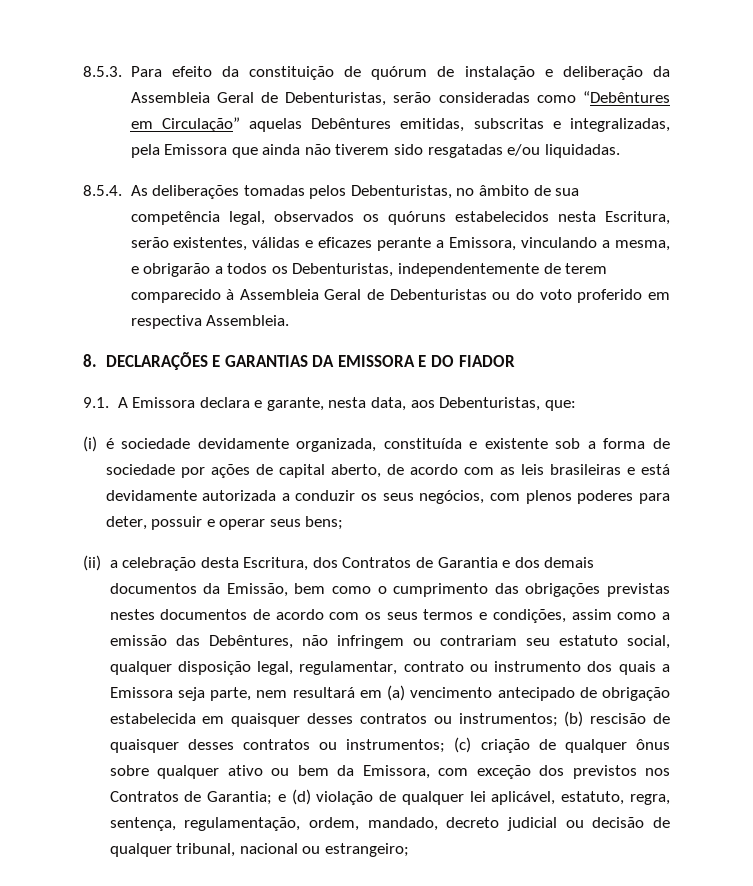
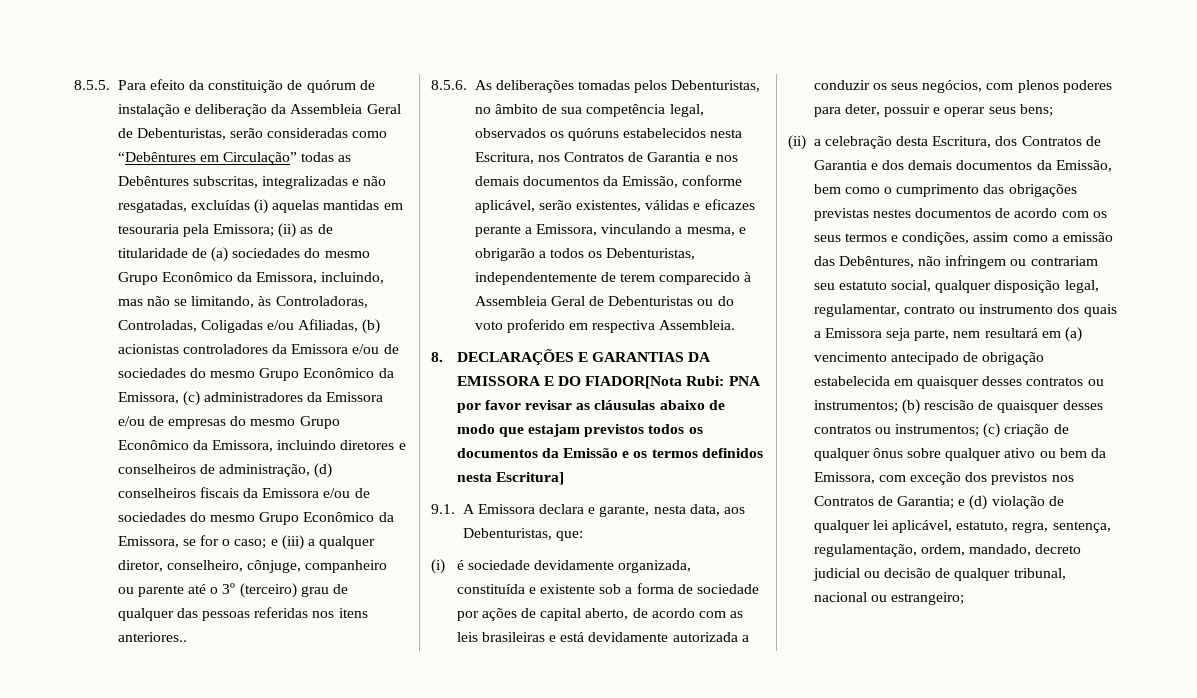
- 8.5.3. Para efeito da constituição de quórum de instalação e deliberação da Assembleia Geral de Debenturistas, serão consideradas como “Debêntures em Circulação” aquelas Debêntures emitidas, subscritas e integralizadas, pela Emissora que ainda não tiverem sido resgatadas e/ou liquidadas.
- 8.5.4. As deliberações tomadas pelos Debenturistas, no âmbito de sua competência legal, observados os quóruns estabelecidos nesta Escritura, serão existentes, válidas e eficazes perante a Emissora, vinculando a mesma, e obrigarão a todos os Debenturistas, independentemente de terem comparecido à Assembleia Geral de Debenturistas ou do voto proferido em respectiva Assembleia.
+ 8.5.5. Para efeito da constituição de quórum de instalação e deliberação da Assembleia Geral de Debenturistas, serão consideradas como “Debêntures em Circulação” todas as Debêntures subscritas, integralizadas e não resgatadas, excluídas (i) aquelas mantidas em tesouraria pela Emissora; (ii) as de titularidade de (a) sociedades do mesmo Grupo Econômico da Emissora, incluindo, mas não se limitando, às Controladoras, Controladas, Coligadas e/ou Afiliadas, (b) acionistas controladores da Emissora e/ou de sociedades do mesmo Grupo Econômico da Emissora, (c) administradores da Emissora e/ou de empresas do mesmo Grupo Econômico da Emissora, incluindo diretores e conselheiros de administração, (d) conselheiros fiscais da Emissora e/ou de sociedades do mesmo Grupo Econômico da Emissora, se for o caso; e (iii) a qualquer diretor, conselheiro, cônjuge, companheiro ou parente até o 3º (terceiro) grau de qualquer das pessoas referidas nos itens anteriores..
+ 8.5.6. As deliberações tomadas pelos Debenturistas, no âmbito de sua competência legal, observados os quóruns estabelecidos nesta Escritura, nos Contratos de Garantia e nos demais documentos da Emissão, conforme aplicável, serão existentes, válidas e eficazes perante a Emissora, vinculando a mesma, e obrigarão a todos os Debenturistas, independentemente de terem comparecido à Assembleia Geral de Debenturistas ou do voto proferido em respectiva Assembleia.
- 8. DECLARAÇÕES E GARANTIAS DA EMISSORA E DO FIADOR
+ 8. DECLARAÇÕES E GARANTIAS DA EMISSORA E DO FIADOR[Nota Rubi: PNA por favor revisar as cláusulas abaixo de modo que estajam previstos todos os documentos da Emissão e os termos definidos nesta Escritura]

